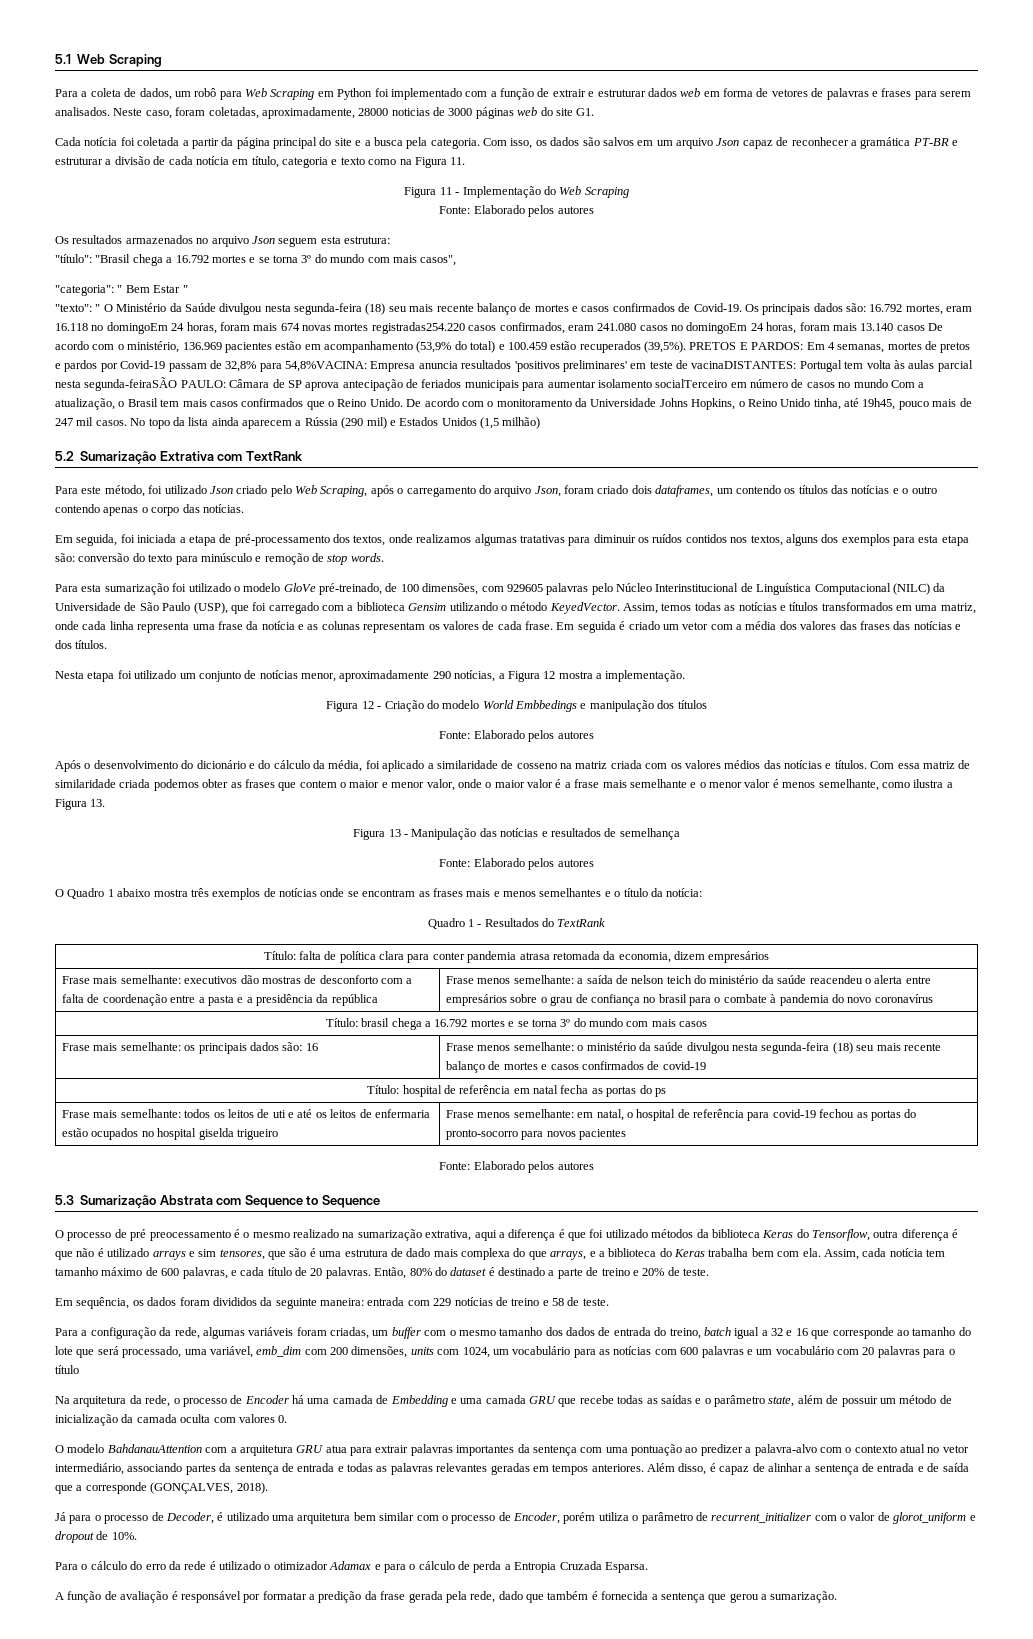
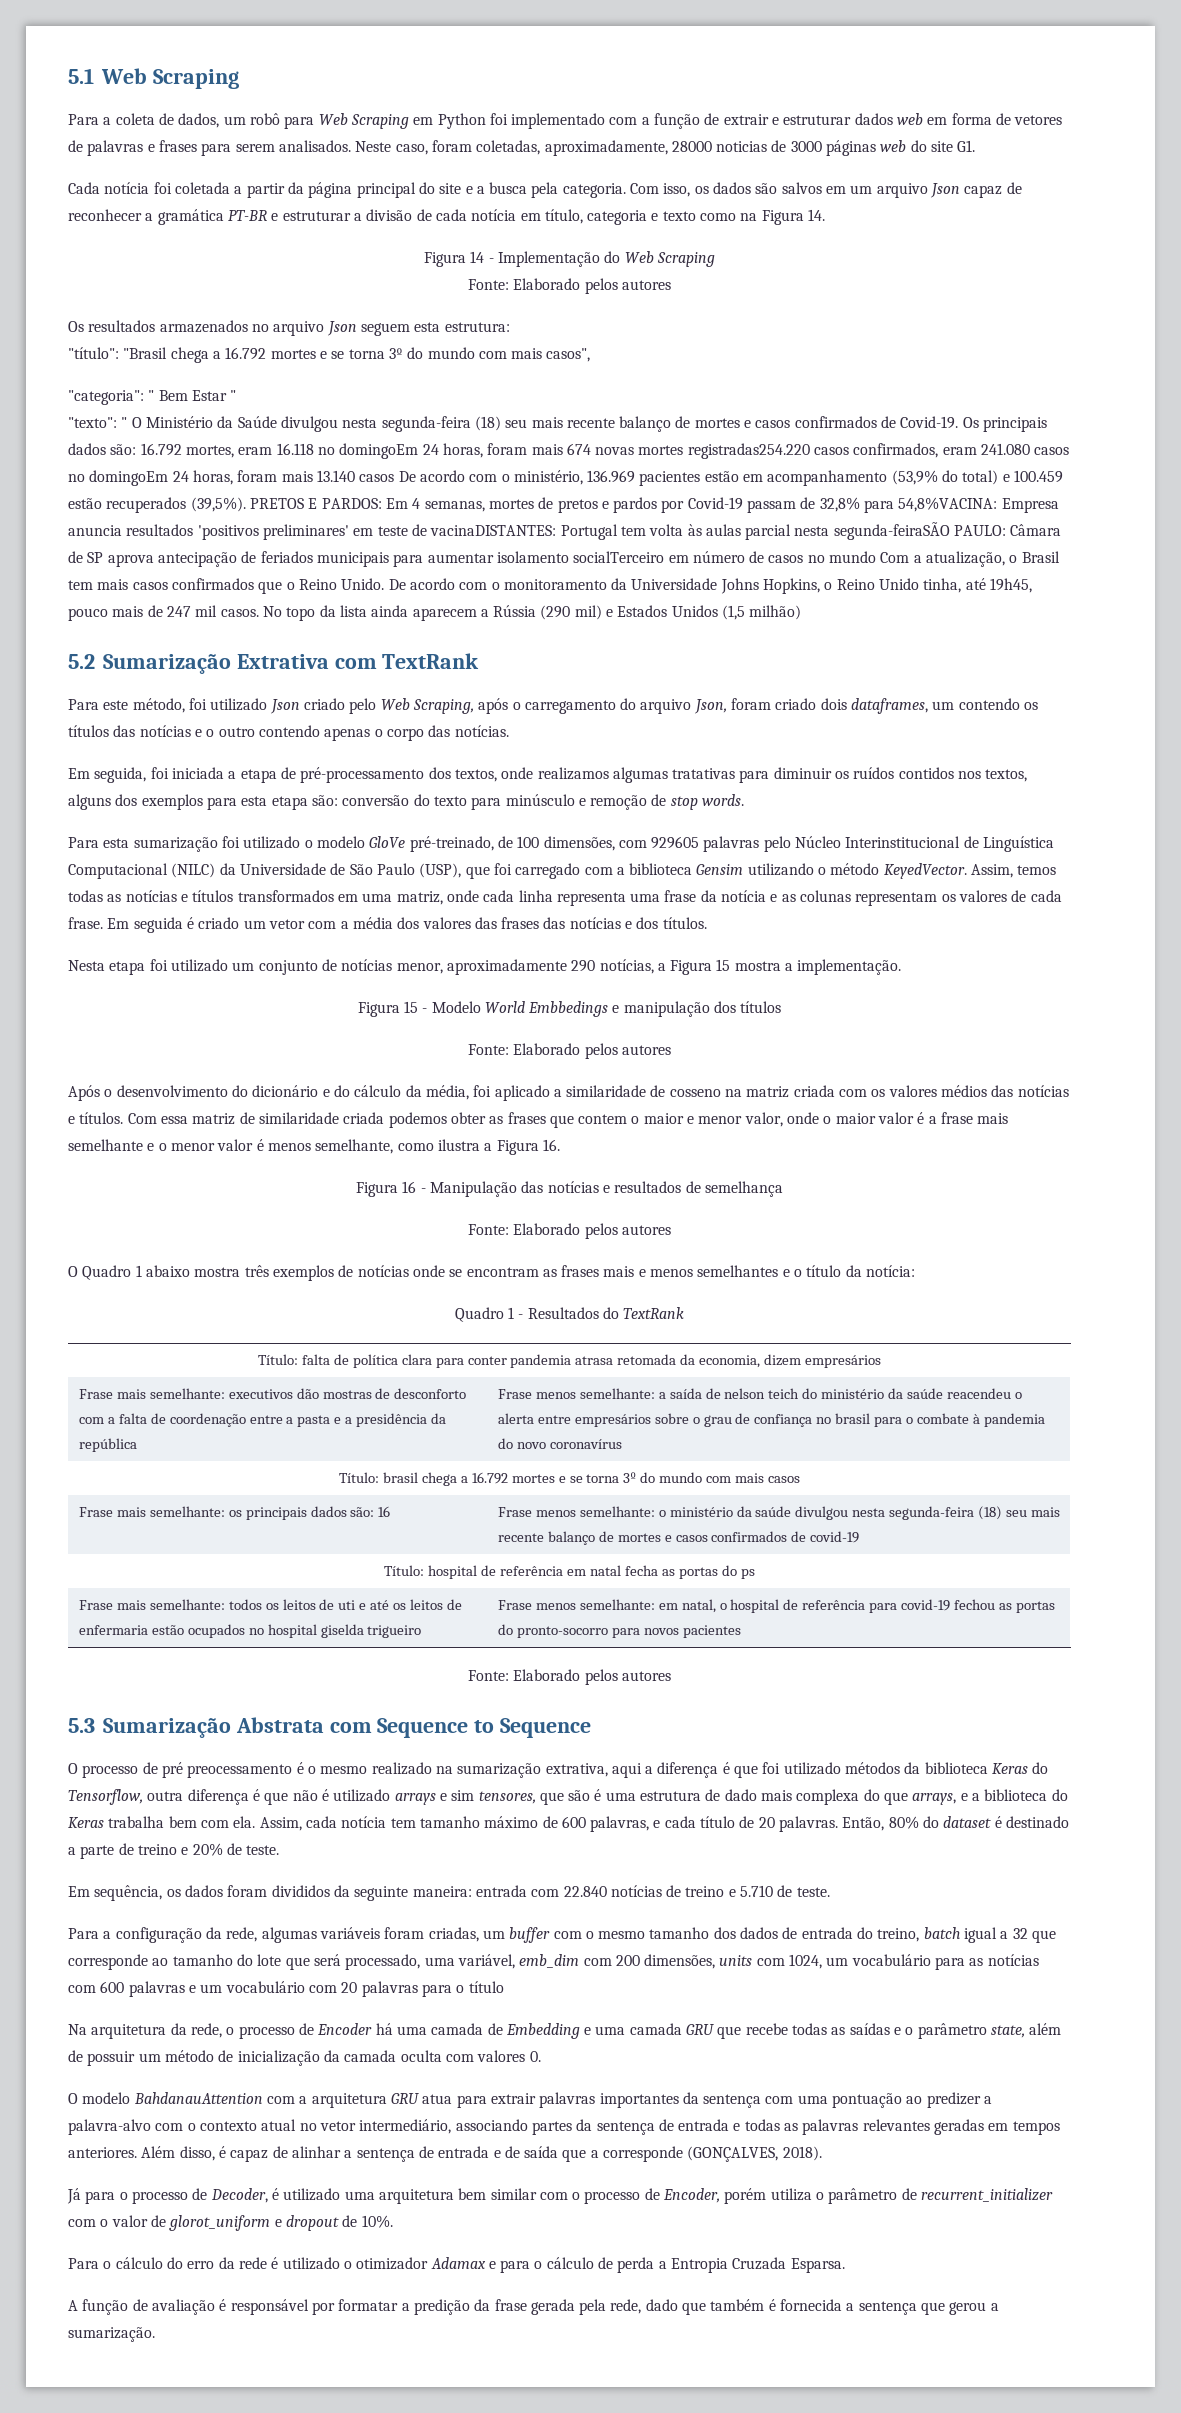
- Com isso, os dados são salvos em um arquivo Json capaz de reconhecer a gramática PT-BR e estruturar a divisão de cada notícia em título, categoria e texto como na Figura 11.
- Figura 11 - Implementação do Web Scraping
+ Com isso, os dados são salvos em um arquivo Json capaz de reconhecer a gramática PT-BR e estruturar a divisão de cada notícia em título, categoria e texto como na Figura 14.
+ Figura 14 - Implementação do Web Scraping
- Nesta etapa foi utilizado um conjunto de notícias menor, aproximadamente 290 notícias, a Figura 12 mostra a implementação.
+ Nesta etapa foi utilizado um conjunto de notícias menor, aproximadamente 290 notícias, a Figura 15 mostra a implementação.
- Figura 12 - Criação do modelo World Embbedings e manipulação dos títulos
+ Figura 15 - Modelo World Embbedings e manipulação dos títulos
- Com essa matriz de similaridade criada podemos obter as frases que contem o maior e menor valor, onde o maior valor é a frase mais semelhante e o menor valor é menos semelhante, como ilustra a Figura 13.
- Figura 13 - Manipulação das notícias e resultados de semelhança
+ Com essa matriz de similaridade criada podemos obter as frases que contem o maior e menor valor, onde o maior valor é a frase mais semelhante e o menor valor é menos semelhante, como ilustra a Figura 16.
+ Figura 16 - Manipulação das notícias e resultados de semelhança
- Em sequência, os dados foram divididos da seguinte maneira: entrada com 229 notícias de treino e 58 de teste.
+ Em sequência, os dados foram divididos da seguinte maneira: entrada com 22.840 notícias de treino e 5.710 de teste.
- Para a configuração da rede, algumas variáveis foram criadas, um buffer com o mesmo tamanho dos dados de entrada do treino, batch igual a 32 e 16 que corresponde ao tamanho do lote que será processado, uma variável, emb_dim com 200 dimensões, units com 1024, um vocabulário para as notícias com 600 palavras e um vocabulário com 20 palavras para o título
+ Para a configuração da rede, algumas variáveis foram criadas, um buffer com o mesmo tamanho dos dados de entrada do treino, batch igual a 32 que corresponde ao tamanho do lote que será processado, uma variável, emb_dim com 200 dimensões, units com 1024, um vocabulário para as notícias com 600 palavras e um vocabulário com 20 palavras para o título

